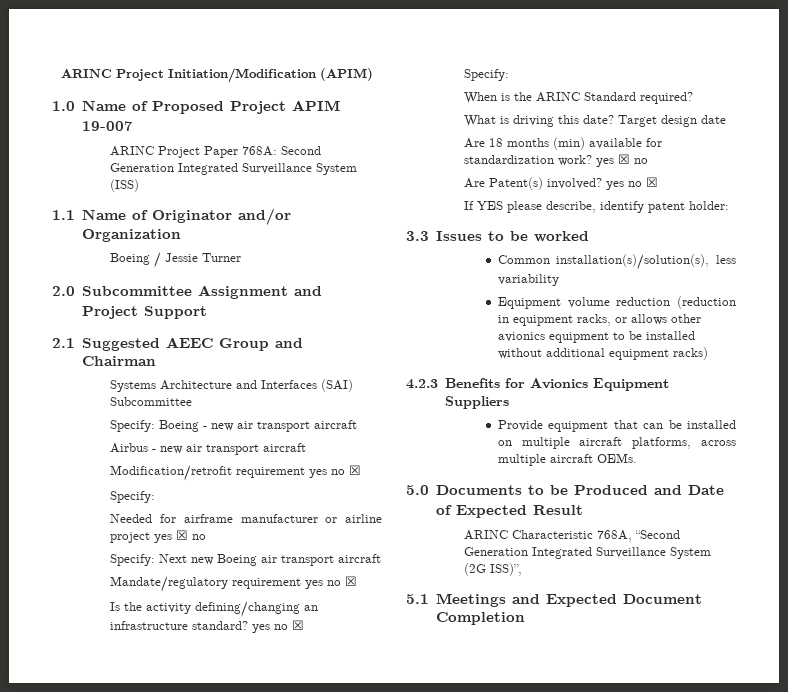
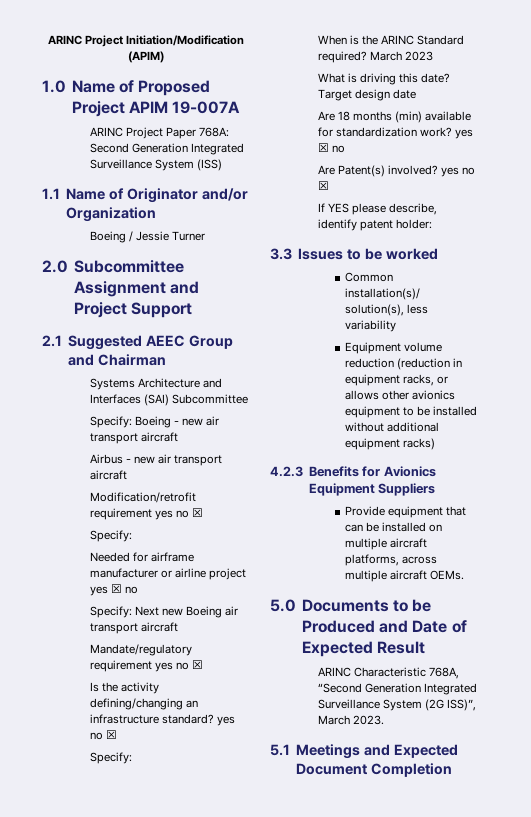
- 1.0 Name of Proposed Project APIM 19-007
+ 1.0 Name of Proposed Project APIM 19-007A
+ March 2023
- ARINC Characteristic 768A, “Second Generation Integrated Surveillance System (2G ISS)”,
+ ARINC Characteristic 768A, “Second Generation Integrated Surveillance System (2G ISS)”, March 2023.

